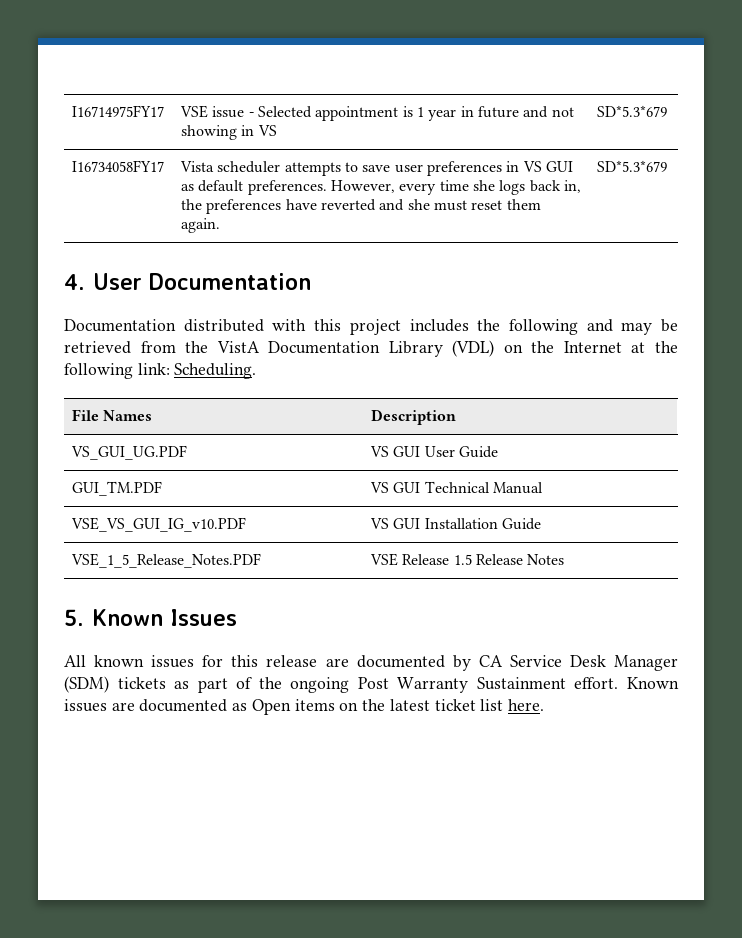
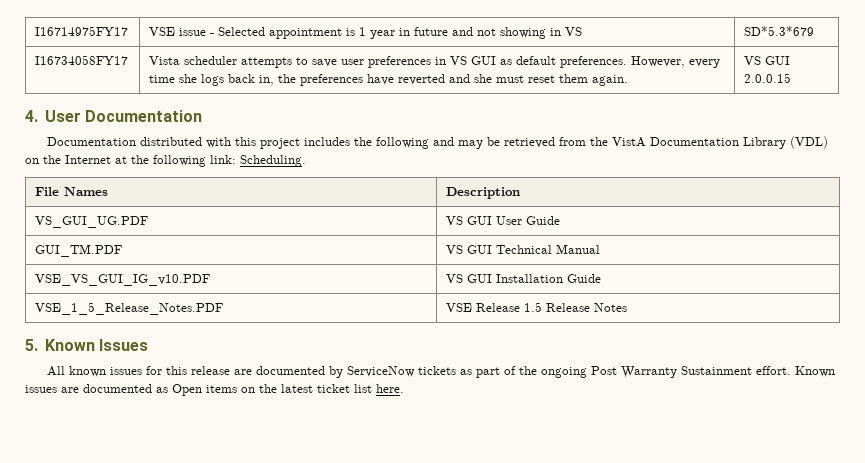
- I16734058FY17 | Vista scheduler attempts to save user preferences in VS GUI as default preferences. However, every time she logs back in, the preferences have reverted and she must reset them again. | SD*5.3*679
+ I16734058FY17 | Vista scheduler attempts to save user preferences in VS GUI as default preferences. However, every time she logs back in, the preferences have reverted and she must reset them again. | VS GUI 2.0.0.15
- All known issues for this release are documented by CA Service Desk Manager (SDM) tickets as part of the ongoing Post Warranty Sustainment effort.
+ All known issues for this release are documented by ServiceNow tickets as part of the ongoing Post Warranty Sustainment effort.

